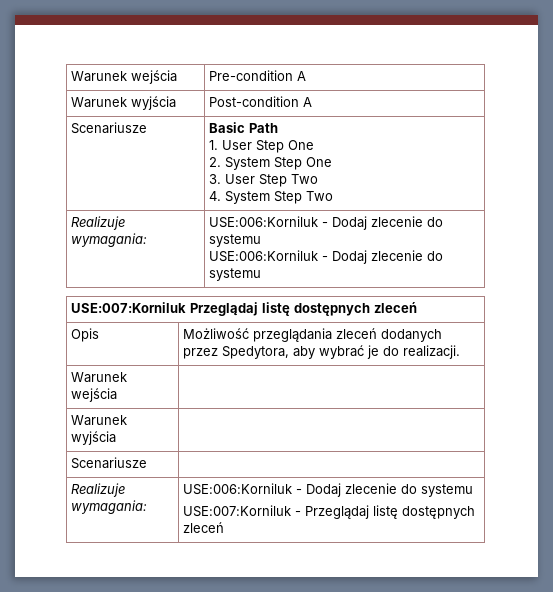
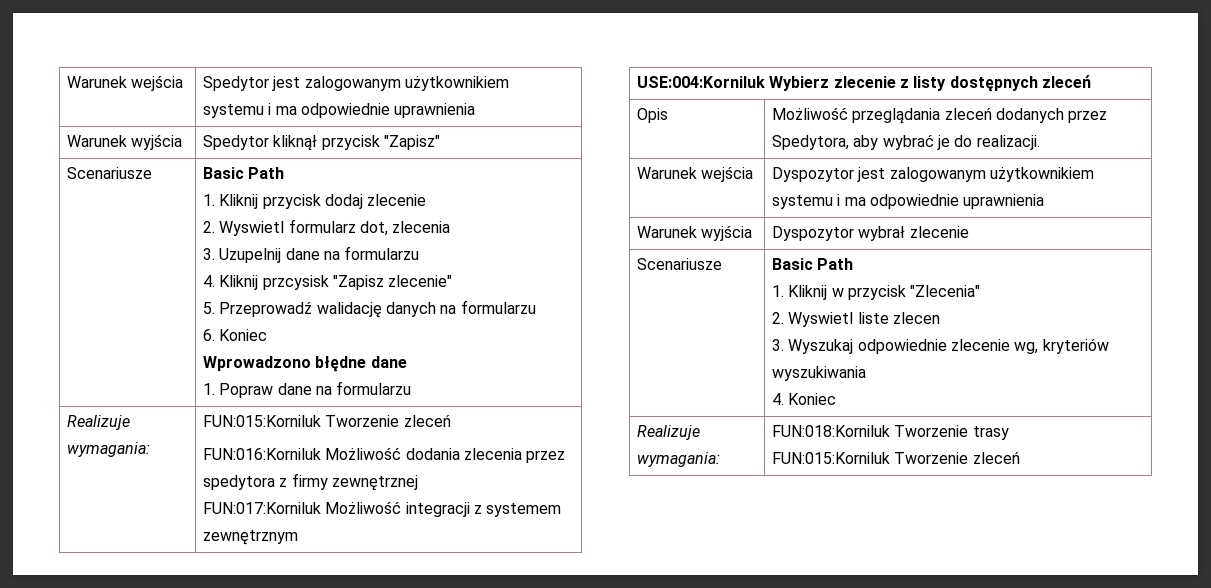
- Warunek wejścia | Pre-condition A
- Warunek wyjścia | Post-condition A
+ Warunek wejścia | Spedytor jest zalogowanym użytkownikiem systemu i ma odpowiednie uprawnienia
+ Warunek wyjścia | Spedytor kliknął przycisk "Zapisz"
  Scenariusze | Basic Path
- 1. User Step One
- 2. System Step One
- 3. User Step Two
- 4. System Step Two
- Realizuje wymagania: | USE:006:Korniluk - Dodaj zlecenie do systemu
- USE:006:Korniluk - Dodaj zlecenie do systemu
- USE:007:Korniluk Przeglądaj listę dostępnych zleceń
+ 1. Kliknij przycisk dodaj zlecenie
+ 2. Wyswietl formularz dot, zlecenia
+ 3. Uzupelnij dane na formularzu
+ 4. Kliknij przcysisk "Zapisz zlecenie"
+ 5. Przeprowadź walidację danych na formularzu
+ 6. Koniec
+ Wprowadzono błędne dane
+ 1. Popraw dane na formularzu
+ Realizuje wymagania: | FUN:015:Korniluk Tworzenie zleceń
+ FUN:016:Korniluk Możliwość dodania zlecenia przez spedytora z firmy zewnętrznej
+ FUN:017:Korniluk Możliwość integracji z systemem zewnętrznym
+ USE:004:Korniluk Wybierz zlecenie z listy dostępnych zleceń
  Opis | Możliwość przeglądania zleceń dodanych przez Spedytora, aby wybrać je do realizacji.
- Warunek wejścia |
- Warunek wyjścia |
- Scenariusze |
- Realizuje wymagania: | USE:006:Korniluk - Dodaj zlecenie do systemu
- USE:007:Korniluk - Przeglądaj listę dostępnych zleceń
+ Warunek wejścia | Dyspozytor jest zalogowanym użytkownikiem systemu i ma odpowiednie uprawnienia
+ Warunek wyjścia | Dyspozytor wybrał zlecenie
+ Scenariusze | Basic Path
+ 1. Kliknij w przycisk "Zlecenia"
+ 2. Wyswietl liste zlecen
+ 3. Wyszukaj odpowiednie zlecenie wg, kryteriów wyszukiwania
+ 4. Koniec
+ Realizuje wymagania: | FUN:018:Korniluk Tworzenie trasy
+ FUN:015:Korniluk Tworzenie zleceń

